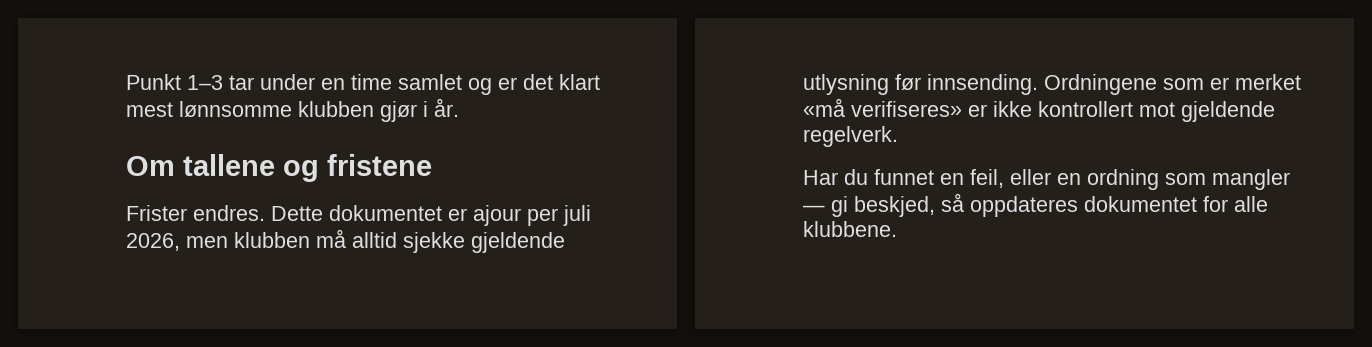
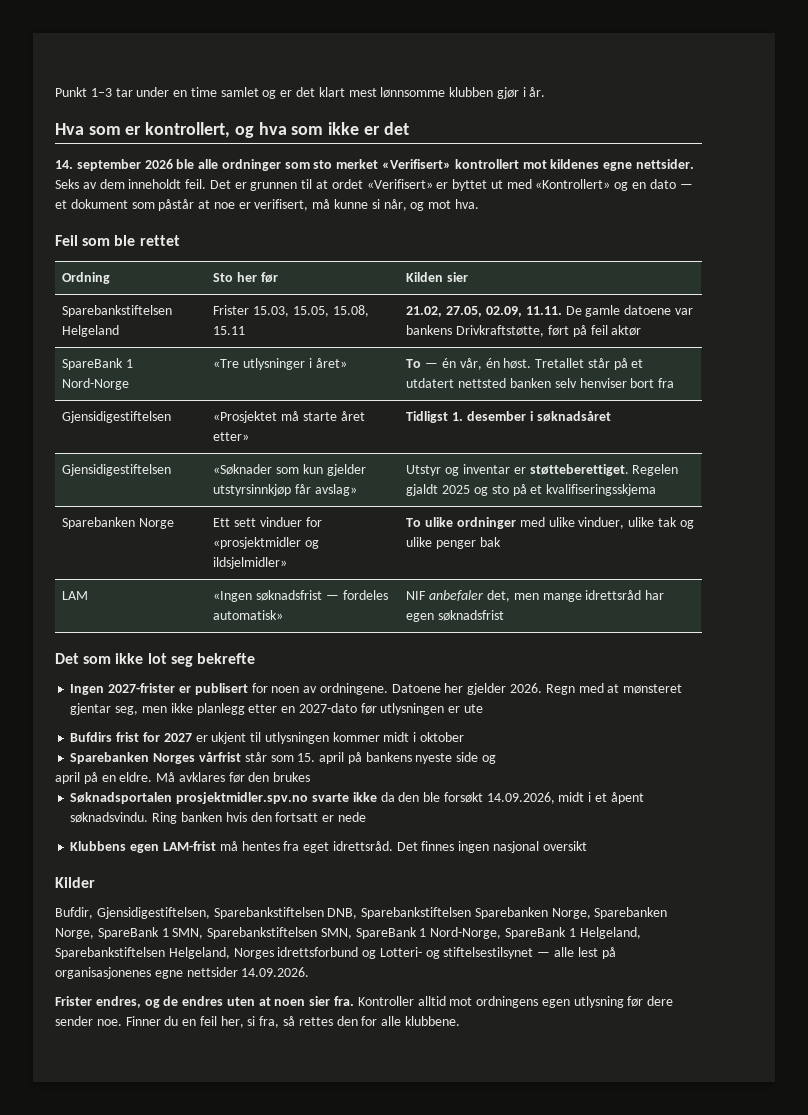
- Om tallene og fristene
- Frister endres. Dette dokumentet er ajour per juli 2026, men klubben må alltid sjekke gjeldende utlysning før innsending. Ordningene som er merket «må verifiseres» er ikke kontrollert mot gjeldende regelverk.
- Har du funnet en feil, eller en ordning som mangler — gi beskjed, så oppdateres dokumentet for alle klubbene.
+ Hva som er kontrollert, og hva som ikke er det
+ 14. september 2026 ble alle ordninger som sto merket «Verifisert» kontrollert mot kildenes egne nettsider. Seks av dem inneholdt feil. Det er grunnen til at ordet «Verifisert» er byttet ut med «Kontrollert» og en dato — et dokument som påstår at noe er verifisert, må kunne si når, og mot hva.
+ Feil som ble rettet
+ Ordning | Sto her før | Kilden sier
+ Sparebankstiftelsen Helgeland | Frister 15.03, 15.05, 15.08, 15.11 | 21.02, 27.05, 02.09, 11.11. De gamle datoene var bankens Drivkraftstøtte, ført på feil aktør
+ SpareBank 1 Nord-Norge | «Tre utlysninger i året» | To — én vår, én høst. Tretallet står på et utdatert nettsted banken selv henviser bort fra
+ Gjensidigestiftelsen | «Prosjektet må starte året etter» | Tidligst 1. desember i søknadsåret
+ Gjensidigestiftelsen | «Søknader som kun gjelder utstyrsinnkjøp får avslag» | Utstyr og inventar er støtteberettiget. Regelen gjaldt 2025 og sto på et kvalifiseringsskjema
+ Sparebanken Norge | Ett sett vinduer for «prosjektmidler og ildsjelmidler» | To ulike ordninger med ulike vinduer, ulike tak og ulike penger bak
+ LAM | «Ingen søknadsfrist — fordeles automatisk» | NIF anbefaler det, men mange idrettsråd har egen søknadsfrist
+ Det som ikke lot seg bekrefte
+ Ingen 2027-frister er publisert for noen av ordningene. Datoene her gjelder 2026. Regn med at mønsteret gjentar seg, men ikke planlegg etter en 2027-dato før utlysningen er ute
+ Bufdirs frist for 2027 er ukjent til utlysningen kommer midt i oktober
+ Sparebanken Norges vårfrist står som 15. april på bankens nyeste side og
+ april på en eldre. Må avklares før den brukes
+ Søknadsportalen prosjektmidler.spv.no svarte ikke da den ble forsøkt 14.09.2026, midt i et åpent søknadsvindu. Ring banken hvis den fortsatt er nede
+ Klubbens egen LAM-frist må hentes fra eget idrettsråd. Det finnes ingen nasjonal oversikt
+ Kilder
+ Bufdir, Gjensidigestiftelsen, Sparebankstiftelsen DNB, Sparebankstiftelsen Sparebanken Norge, Sparebanken Norge, SpareBank 1 SMN, Sparebankstiftelsen SMN, SpareBank 1 Nord-Norge, SpareBank 1 Helgeland, Sparebankstiftelsen Helgeland, Norges idrettsforbund og Lotteri- og stiftelsestilsynet — alle lest på organisasjonenes egne nettsider 14.09.2026.
+ Frister endres, og de endres uten at noen sier fra. Kontroller alltid mot ordningens egen utlysning før dere sender noe. Finner du en feil her, si fra, så rettes den for alle klubbene.

